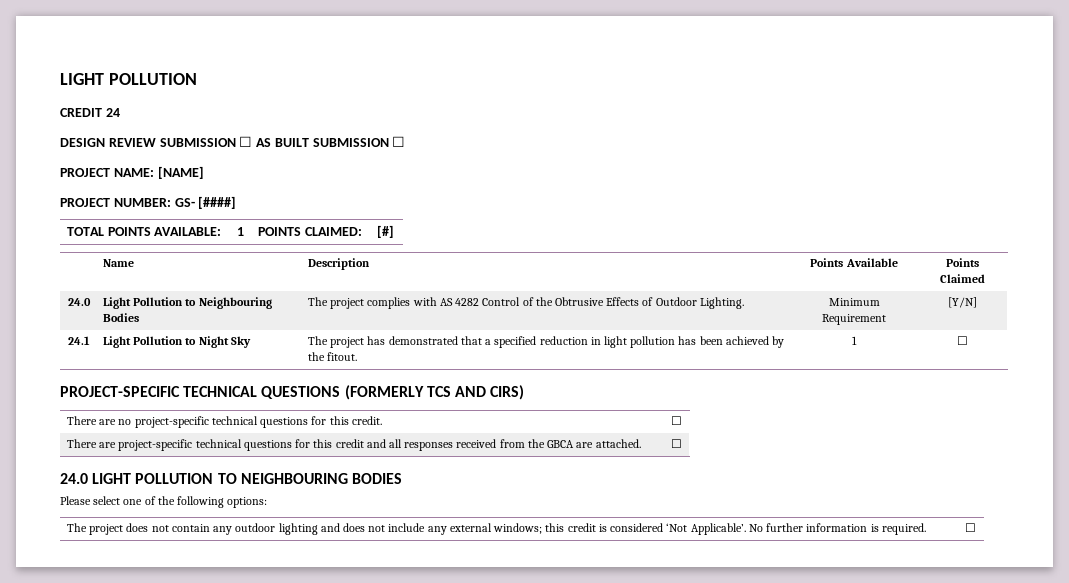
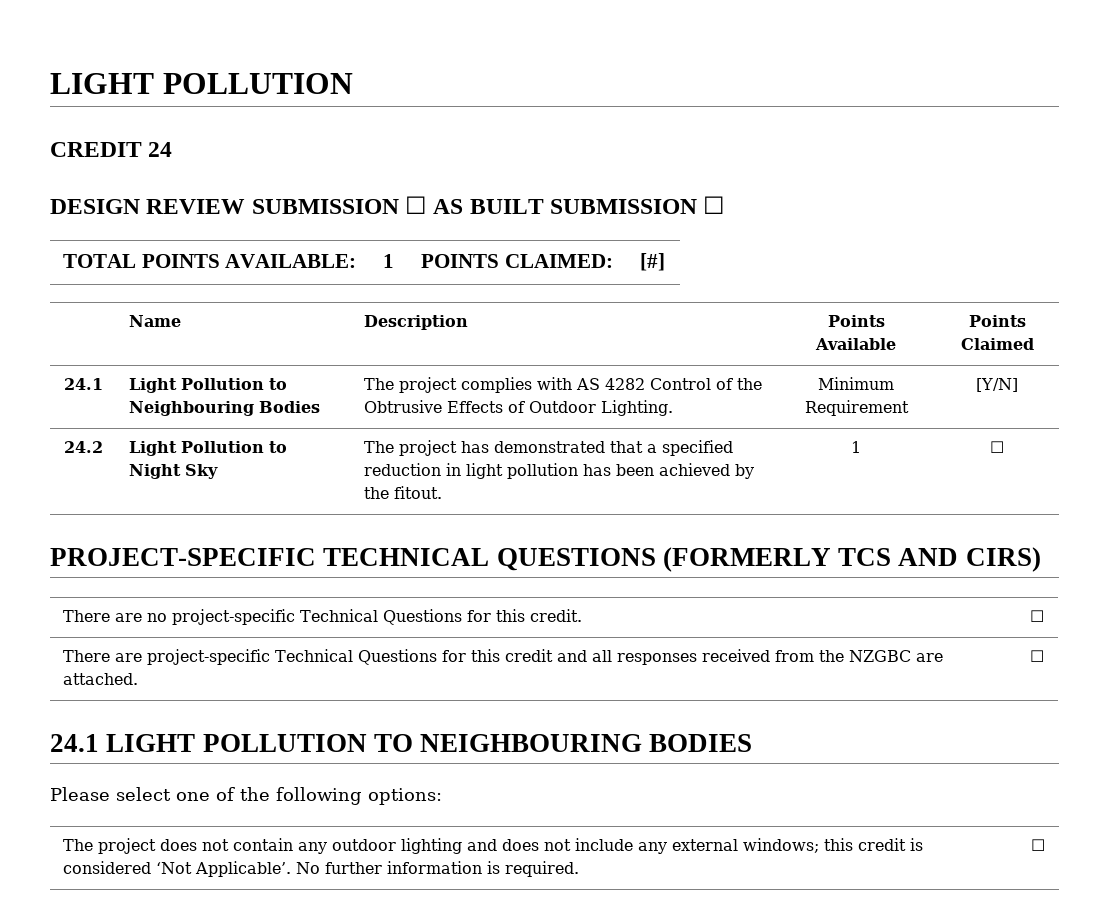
- PROJECT NAME: [NAME]
- PROJECT NUMBER: GS- [####]
- 24.0 | Light Pollution to Neighbouring Bodies | The project complies with AS 4282 Control of the Obtrusive Effects of Outdoor Lighting. | Minimum Requirement | [Y/N]
+ 24.1 | Light Pollution to Neighbouring Bodies | The project complies with AS 4282 Control of the Obtrusive Effects of Outdoor Lighting. | Minimum Requirement | [Y/N]
- 24.1 | Light Pollution to Night Sky | The project has demonstrated that a specified reduction in light pollution has been achieved by the fitout. | 1 | ☐
+ 24.2 | Light Pollution to Night Sky | The project has demonstrated that a specified reduction in light pollution has been achieved by the fitout. | 1 | ☐
- There are no project-specific technical questions for this credit. | ☐
+ There are no project-specific Technical Questions for this credit. | ☐
- There are project-specific technical questions for this credit and all responses received from the GBCA are attached. | ☐
+ There are project-specific Technical Questions for this credit and all responses received from the NZGBC are attached. | ☐
- 24.0 LIGHT POLLUTION TO NEIGHBOURING BODIES
+ 24.1 LIGHT POLLUTION TO NEIGHBOURING BODIES

